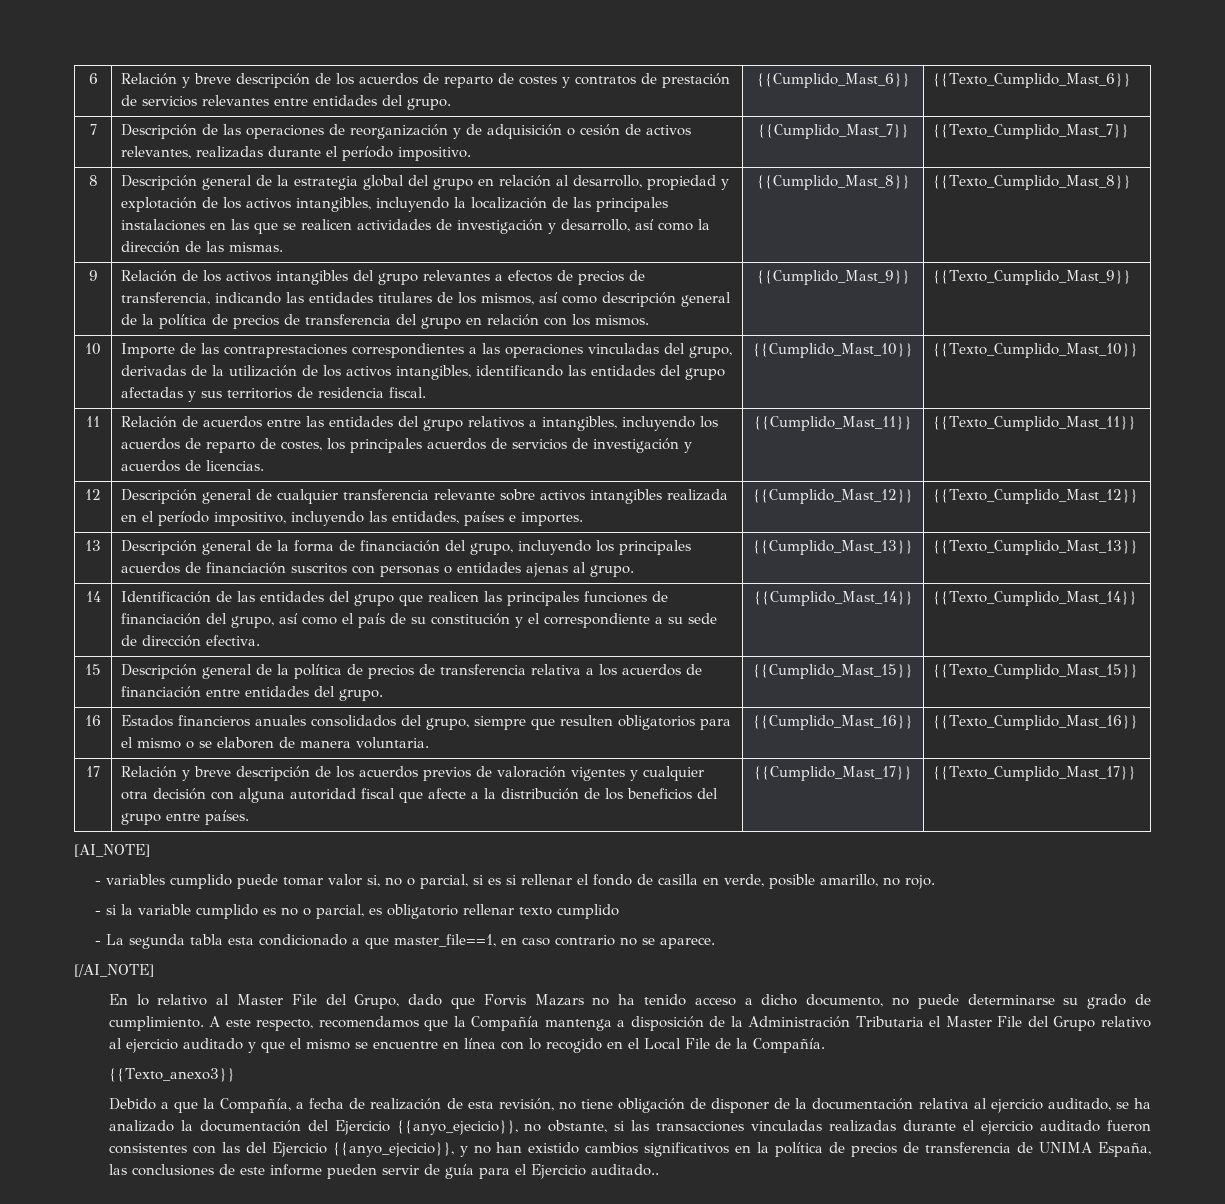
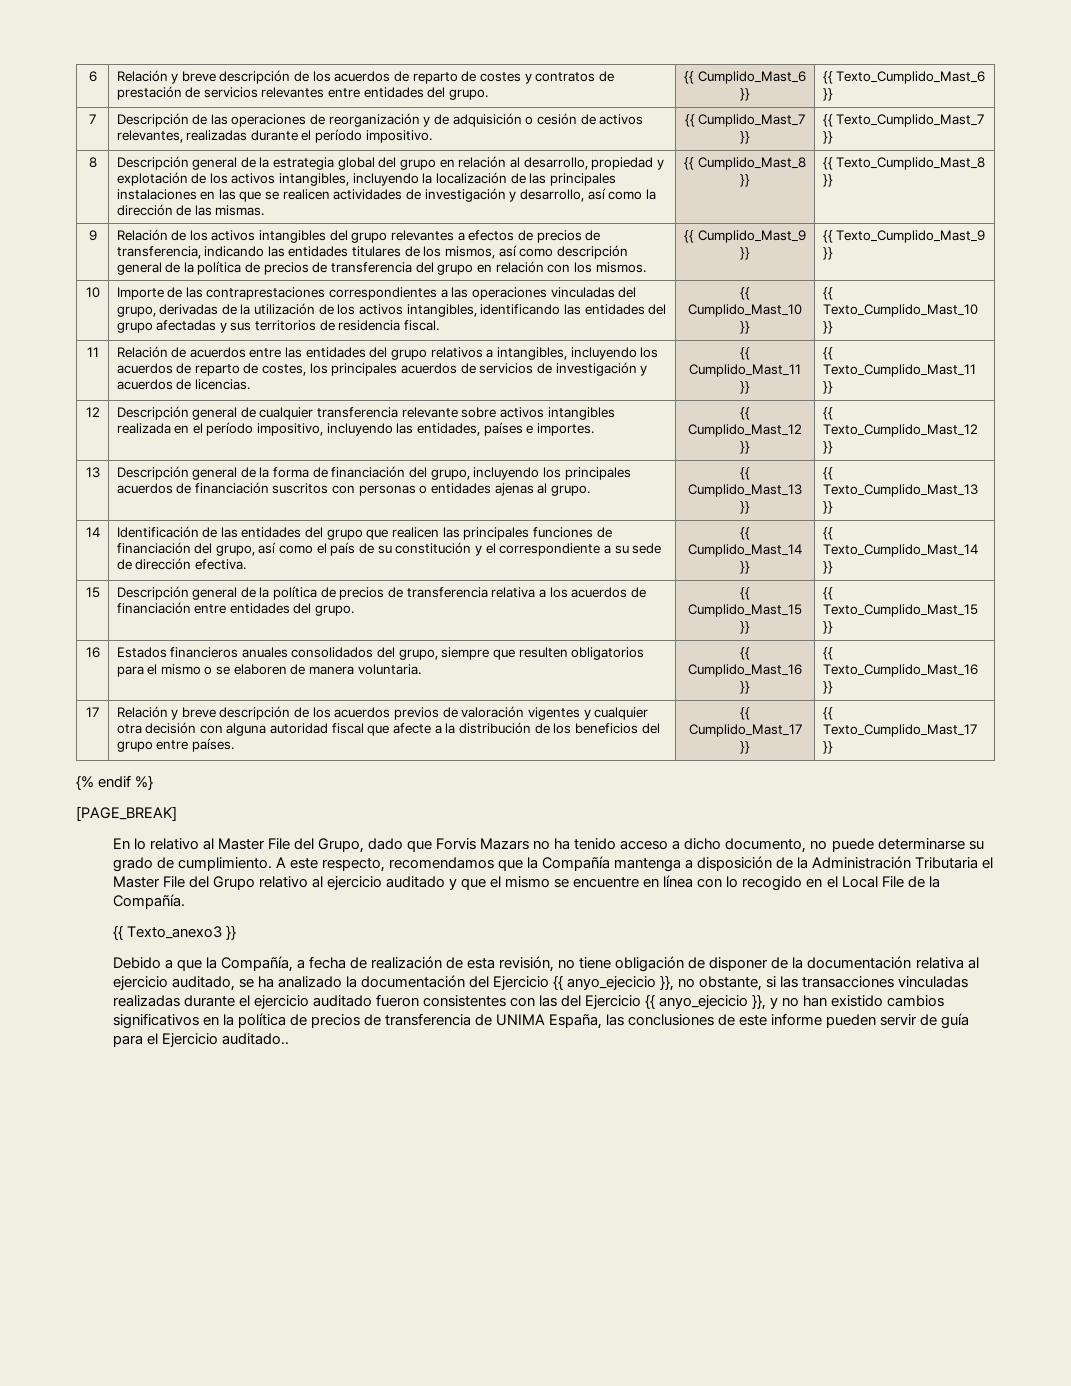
- 6 | Relación y breve descripción de los acuerdos de reparto de costes y contratos de prestación de servicios relevantes entre entidades del grupo. | {{Cumplido_Mast_6}} | {{Texto_Cumplido_Mast_6}}
+ 6 | Relación y breve descripción de los acuerdos de reparto de costes y contratos de prestación de servicios relevantes entre entidades del grupo. | {{ Cumplido_Mast_6 }} | {{ Texto_Cumplido_Mast_6 }}
- 7 | Descripción de las operaciones de reorganización y de adquisición o cesión de activos relevantes, realizadas durante el período impositivo. | {{Cumplido_Mast_7}} | {{Texto_Cumplido_Mast_7}}
+ 7 | Descripción de las operaciones de reorganización y de adquisición o cesión de activos relevantes, realizadas durante el período impositivo. | {{ Cumplido_Mast_7 }} | {{ Texto_Cumplido_Mast_7 }}
- {{Cumplido_Mast_8}} | {{Texto_Cumplido_Mast_8}}
+ {{ Cumplido_Mast_8 }} | {{ Texto_Cumplido_Mast_8 }}
- {{Cumplido_Mast_9}} | {{Texto_Cumplido_Mast_9}}
+ {{ Cumplido_Mast_9 }} | {{ Texto_Cumplido_Mast_9 }}
- 10 | Importe de las contraprestaciones correspondientes a las operaciones vinculadas del grupo, derivadas de la utilización de los activos intangibles, identificando las entidades del grupo afectadas y sus territorios de residencia fiscal. | {{Cumplido_Mast_10}} | {{Texto_Cumplido_Mast_10}}
+ 10 | Importe de las contraprestaciones correspondientes a las operaciones vinculadas del grupo, derivadas de la utilización de los activos intangibles, identificando las entidades del grupo afectadas y sus territorios de residencia fiscal. | {{ Cumplido_Mast_10 }} | {{ Texto_Cumplido_Mast_10 }}
- 11 | Relación de acuerdos entre las entidades del grupo relativos a intangibles, incluyendo los acuerdos de reparto de costes, los principales acuerdos de servicios de investigación y acuerdos de licencias. | {{Cumplido_Mast_11}} | {{Texto_Cumplido_Mast_11}}
+ 11 | Relación de acuerdos entre las entidades del grupo relativos a intangibles, incluyendo los acuerdos de reparto de costes, los principales acuerdos de servicios de investigación y acuerdos de licencias. | {{ Cumplido_Mast_11 }} | {{ Texto_Cumplido_Mast_11 }}
- 12 | Descripción general de cualquier transferencia relevante sobre activos intangibles realizada en el período impositivo, incluyendo las entidades, países e importes. | {{Cumplido_Mast_12}} | {{Texto_Cumplido_Mast_12}}
+ 12 | Descripción general de cualquier transferencia relevante sobre activos intangibles realizada en el período impositivo, incluyendo las entidades, países e importes. | {{ Cumplido_Mast_12 }} | {{ Texto_Cumplido_Mast_12 }}
- 13 | Descripción general de la forma de financiación del grupo, incluyendo los principales acuerdos de financiación suscritos con personas o entidades ajenas al grupo. | {{Cumplido_Mast_13}} | {{Texto_Cumplido_Mast_13}}
+ 13 | Descripción general de la forma de financiación del grupo, incluyendo los principales acuerdos de financiación suscritos con personas o entidades ajenas al grupo. | {{ Cumplido_Mast_13 }} | {{ Texto_Cumplido_Mast_13 }}
- 14 | Identificación de las entidades del grupo que realicen las principales funciones de financiación del grupo, así como el país de su constitución y el correspondiente a su sede de dirección efectiva. | {{Cumplido_Mast_14}} | {{Texto_Cumplido_Mast_14}}
+ 14 | Identificación de las entidades del grupo que realicen las principales funciones de financiación del grupo, así como el país de su constitución y el correspondiente a su sede de dirección efectiva. | {{ Cumplido_Mast_14 }} | {{ Texto_Cumplido_Mast_14 }}
- 15 | Descripción general de la política de precios de transferencia relativa a los acuerdos de financiación entre entidades del grupo. | {{Cumplido_Mast_15}} | {{Texto_Cumplido_Mast_15}}
+ 15 | Descripción general de la política de precios de transferencia relativa a los acuerdos de financiación entre entidades del grupo. | {{ Cumplido_Mast_15 }} | {{ Texto_Cumplido_Mast_15 }}
- 16 | Estados financieros anuales consolidados del grupo, siempre que resulten obligatorios para el mismo o se elaboren de manera voluntaria. | {{Cumplido_Mast_16}} | {{Texto_Cumplido_Mast_16}}
+ 16 | Estados financieros anuales consolidados del grupo, siempre que resulten obligatorios para el mismo o se elaboren de manera voluntaria. | {{ Cumplido_Mast_16 }} | {{ Texto_Cumplido_Mast_16 }}
- 17 | Relación y breve descripción de los acuerdos previos de valoración vigentes y cualquier otra decisión con alguna autoridad fiscal que afecte a la distribución de los beneficios del grupo entre países. | {{Cumplido_Mast_17}} | {{Texto_Cumplido_Mast_17}}
- [AI_NOTE]
- - variables cumplido puede tomar valor si, no o parcial, si es si rellenar el fondo de casilla en verde, posible amarillo, no rojo.
- - si la variable cumplido es no o parcial, es obligatorio rellenar texto cumplido
- - La segunda tabla esta condicionado a que master_file==1, en caso contrario no se aparece.
- [/AI_NOTE]
+ 17 | Relación y breve descripción de los acuerdos previos de valoración vigentes y cualquier otra decisión con alguna autoridad fiscal que afecte a la distribución de los beneficios del grupo entre países. | {{ Cumplido_Mast_17 }} | {{ Texto_Cumplido_Mast_17 }}
+ {% endif %}
+ [PAGE_BREAK]
- {{Texto_anexo3}}
+ {{ Texto_anexo3 }}
- Debido a que la Compañía, a fecha de realización de esta revisión, no tiene obligación de disponer de la documentación relativa al ejercicio auditado, se ha analizado la documentación del Ejercicio {{anyo_ejecicio}}, no obstante, si las transacciones vinculadas realizadas durante el ejercicio auditado fueron consistentes con las del Ejercicio {{anyo_ejecicio}}, y no han existido cambios significativos en la política de precios de transferencia de UNIMA España, las conclusiones de este informe pueden servir de guía para el Ejercicio auditado..
+ Debido a que la Compañía, a fecha de realización de esta revisión, no tiene obligación de disponer de la documentación relativa al ejercicio auditado, se ha analizado la documentación del Ejercicio {{ anyo_ejecicio }}, no obstante, si las transacciones vinculadas realizadas durante el ejercicio auditado fueron consistentes con las del Ejercicio {{ anyo_ejecicio }}, y no han existido cambios significativos en la política de precios de transferencia de UNIMA España, las conclusiones de este informe pueden servir de guía para el Ejercicio auditado..

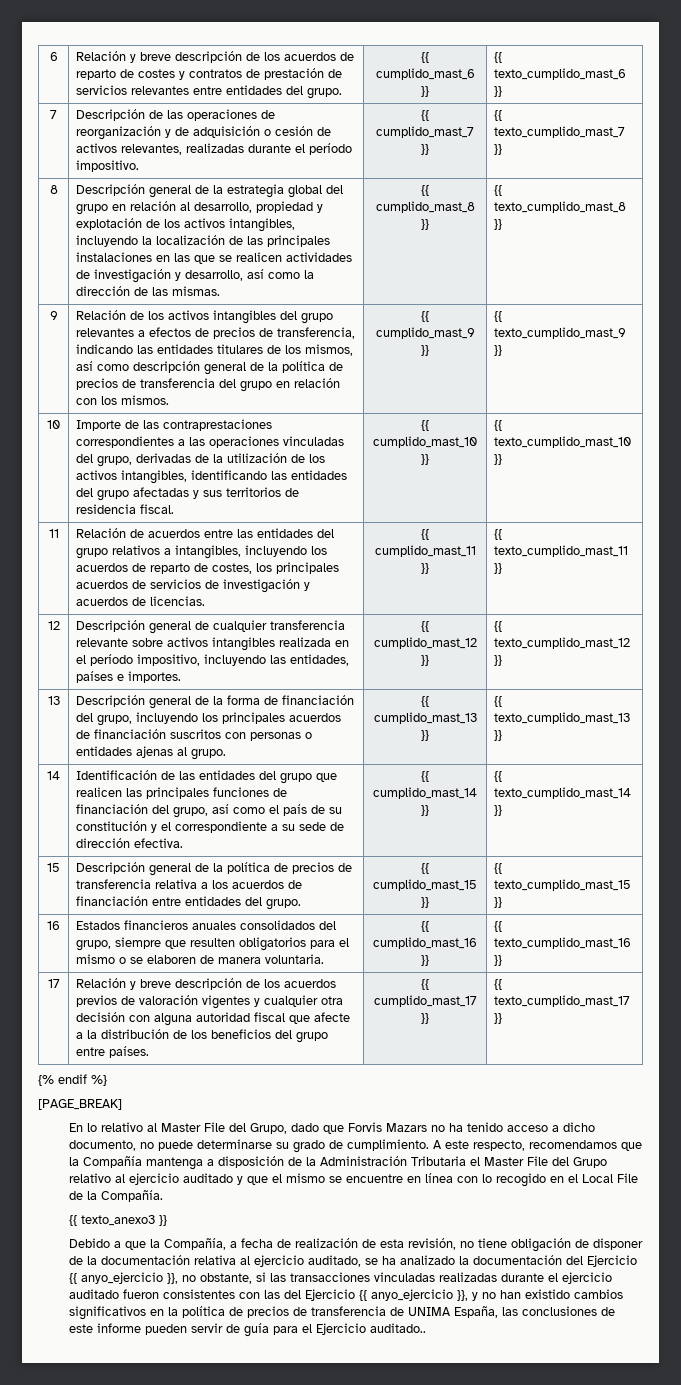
- 6 | Relación y breve descripción de los acuerdos de reparto de costes y contratos de prestación de servicios relevantes entre entidades del grupo. | {{ Cumplido_Mast_6 }} | {{ Texto_Cumplido_Mast_6 }}
+ 6 | Relación y breve descripción de los acuerdos de reparto de costes y contratos de prestación de servicios relevantes entre entidades del grupo. | {{ cumplido_mast_6 }} | {{ texto_cumplido_mast_6 }}
- 7 | Descripción de las operaciones de reorganización y de adquisición o cesión de activos relevantes, realizadas durante el período impositivo. | {{ Cumplido_Mast_7 }} | {{ Texto_Cumplido_Mast_7 }}
+ 7 | Descripción de las operaciones de reorganización y de adquisición o cesión de activos relevantes, realizadas durante el período impositivo. | {{ cumplido_mast_7 }} | {{ texto_cumplido_mast_7 }}
- {{ Cumplido_Mast_8 }} | {{ Texto_Cumplido_Mast_8 }}
+ {{ cumplido_mast_8 }} | {{ texto_cumplido_mast_8 }}
- {{ Cumplido_Mast_9 }} | {{ Texto_Cumplido_Mast_9 }}
+ {{ cumplido_mast_9 }} | {{ texto_cumplido_mast_9 }}
- 10 | Importe de las contraprestaciones correspondientes a las operaciones vinculadas del grupo, derivadas de la utilización de los activos intangibles, identificando las entidades del grupo afectadas y sus territorios de residencia fiscal. | {{ Cumplido_Mast_10 }} | {{ Texto_Cumplido_Mast_10 }}
+ 10 | Importe de las contraprestaciones correspondientes a las operaciones vinculadas del grupo, derivadas de la utilización de los activos intangibles, identificando las entidades del grupo afectadas y sus territorios de residencia fiscal. | {{ cumplido_mast_10 }} | {{ texto_cumplido_mast_10 }}
- 11 | Relación de acuerdos entre las entidades del grupo relativos a intangibles, incluyendo los acuerdos de reparto de costes, los principales acuerdos de servicios de investigación y acuerdos de licencias. | {{ Cumplido_Mast_11 }} | {{ Texto_Cumplido_Mast_11 }}
+ 11 | Relación de acuerdos entre las entidades del grupo relativos a intangibles, incluyendo los acuerdos de reparto de costes, los principales acuerdos de servicios de investigación y acuerdos de licencias. | {{ cumplido_mast_11 }} | {{ texto_cumplido_mast_11 }}
- 12 | Descripción general de cualquier transferencia relevante sobre activos intangibles realizada en el período impositivo, incluyendo las entidades, países e importes. | {{ Cumplido_Mast_12 }} | {{ Texto_Cumplido_Mast_12 }}
+ 12 | Descripción general de cualquier transferencia relevante sobre activos intangibles realizada en el período impositivo, incluyendo las entidades, países e importes. | {{ cumplido_mast_12 }} | {{ texto_cumplido_mast_12 }}
- 13 | Descripción general de la forma de financiación del grupo, incluyendo los principales acuerdos de financiación suscritos con personas o entidades ajenas al grupo. | {{ Cumplido_Mast_13 }} | {{ Texto_Cumplido_Mast_13 }}
+ 13 | Descripción general de la forma de financiación del grupo, incluyendo los principales acuerdos de financiación suscritos con personas o entidades ajenas al grupo. | {{ cumplido_mast_13 }} | {{ texto_cumplido_mast_13 }}
- 14 | Identificación de las entidades del grupo que realicen las principales funciones de financiación del grupo, así como el país de su constitución y el correspondiente a su sede de dirección efectiva. | {{ Cumplido_Mast_14 }} | {{ Texto_Cumplido_Mast_14 }}
+ 14 | Identificación de las entidades del grupo que realicen las principales funciones de financiación del grupo, así como el país de su constitución y el correspondiente a su sede de dirección efectiva. | {{ cumplido_mast_14 }} | {{ texto_cumplido_mast_14 }}
- 15 | Descripción general de la política de precios de transferencia relativa a los acuerdos de financiación entre entidades del grupo. | {{ Cumplido_Mast_15 }} | {{ Texto_Cumplido_Mast_15 }}
+ 15 | Descripción general de la política de precios de transferencia relativa a los acuerdos de financiación entre entidades del grupo. | {{ cumplido_mast_15 }} | {{ texto_cumplido_mast_15 }}
- 16 | Estados financieros anuales consolidados del grupo, siempre que resulten obligatorios para el mismo o se elaboren de manera voluntaria. | {{ Cumplido_Mast_16 }} | {{ Texto_Cumplido_Mast_16 }}
+ 16 | Estados financieros anuales consolidados del grupo, siempre que resulten obligatorios para el mismo o se elaboren de manera voluntaria. | {{ cumplido_mast_16 }} | {{ texto_cumplido_mast_16 }}
- 17 | Relación y breve descripción de los acuerdos previos de valoración vigentes y cualquier otra decisión con alguna autoridad fiscal que afecte a la distribución de los beneficios del grupo entre países. | {{ Cumplido_Mast_17 }} | {{ Texto_Cumplido_Mast_17 }}
+ 17 | Relación y breve descripción de los acuerdos previos de valoración vigentes y cualquier otra decisión con alguna autoridad fiscal que afecte a la distribución de los beneficios del grupo entre países. | {{ cumplido_mast_17 }} | {{ texto_cumplido_mast_17 }}
- {{ Texto_anexo3 }}
+ {{ texto_anexo3 }}
- Debido a que la Compañía, a fecha de realización de esta revisión, no tiene obligación de disponer de la documentación relativa al ejercicio auditado, se ha analizado la documentación del Ejercicio {{ anyo_ejecicio }}, no obstante, si las transacciones vinculadas realizadas durante el ejercicio auditado fueron consistentes con las del Ejercicio {{ anyo_ejecicio }}, y no han existido cambios significativos en la política de precios de transferencia de UNIMA España, las conclusiones de este informe pueden servir de guía para el Ejercicio auditado..
+ Debido a que la Compañía, a fecha de realización de esta revisión, no tiene obligación de disponer de la documentación relativa al ejercicio auditado, se ha analizado la documentación del Ejercicio {{ anyo_ejercicio }}, no obstante, si las transacciones vinculadas realizadas durante el ejercicio auditado fueron consistentes con las del Ejercicio {{ anyo_ejercicio }}, y no han existido cambios significativos en la política de precios de transferencia de UNIMA España, las conclusiones de este informe pueden servir de guía para el Ejercicio auditado..

